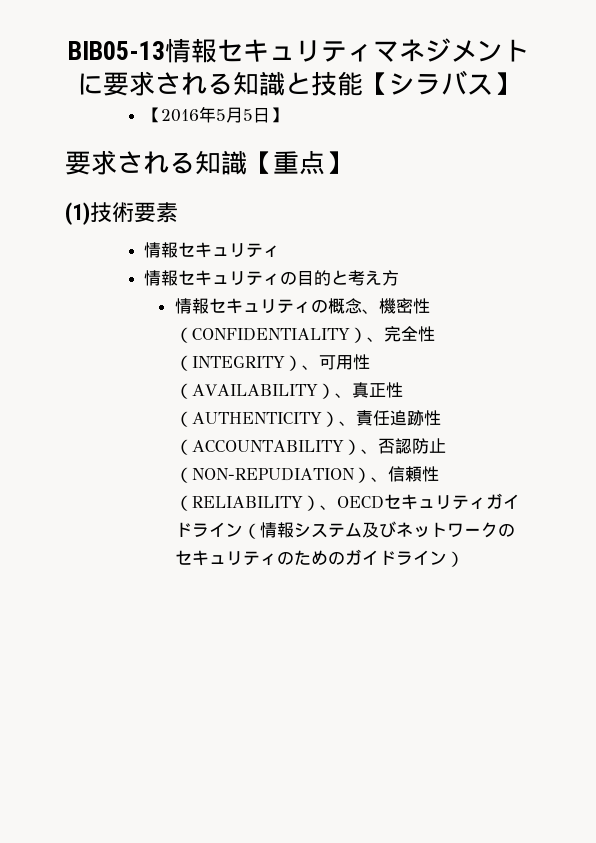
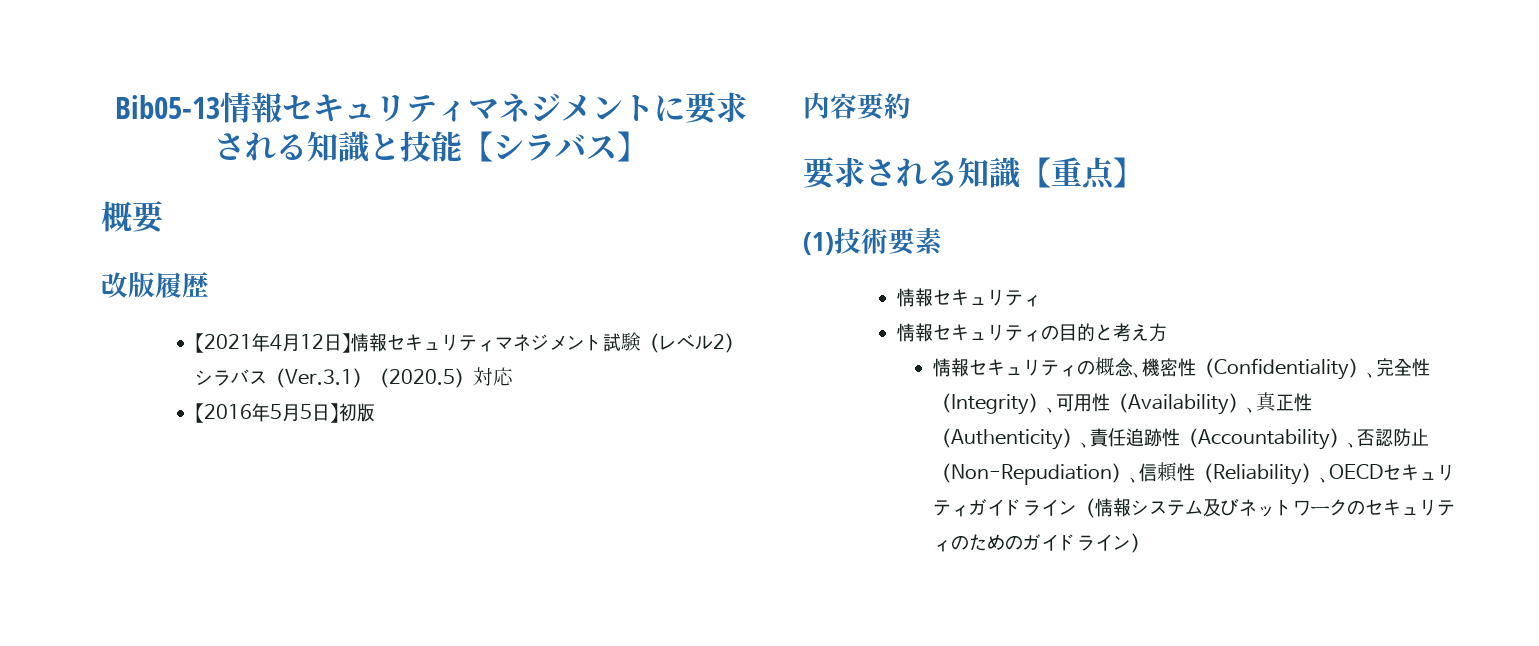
- BIB05-13情報セキュリティマネジメントに要求される知識と技能【シラバス】
+ Bib05-13情報セキュリティマネジメントに要求される知識と技能【シラバス】
+ 概要
+ 改版履歴
+ 【2021年4月12日】情報セキュリティマネジメント試験（レベル2）シラバス（Ver.3.1）（2020.5）対応
- 【2016年5月5日】
+ 【2016年5月5日】初版
+ 内容要約
- 情報セキュリティの概念、機密性（CONFIDENTIALITY）、完全性（INTEGRITY）、可用性（AVAILABILITY）、真正性（AUTHENTICITY）、責任追跡性（ACCOUNTABILITY）、否認防止（NON-REPUDIATION）、信頼性（RELIABILITY）、OECDセキュリティガイドライン（情報システム及びネットワークのセキュリティのためのガイドライン）
+ 情報セキュリティの概念、機密性（Confidentiality）、完全性（Integrity）、可用性（Availability）、真正性（Authenticity）、責任追跡性（Accountability）、否認防止（Non-Repudiation）、信頼性（Reliability）、OECDセキュリティガイドライン（情報システム及びネットワークのセキュリティのためのガイドライン）

